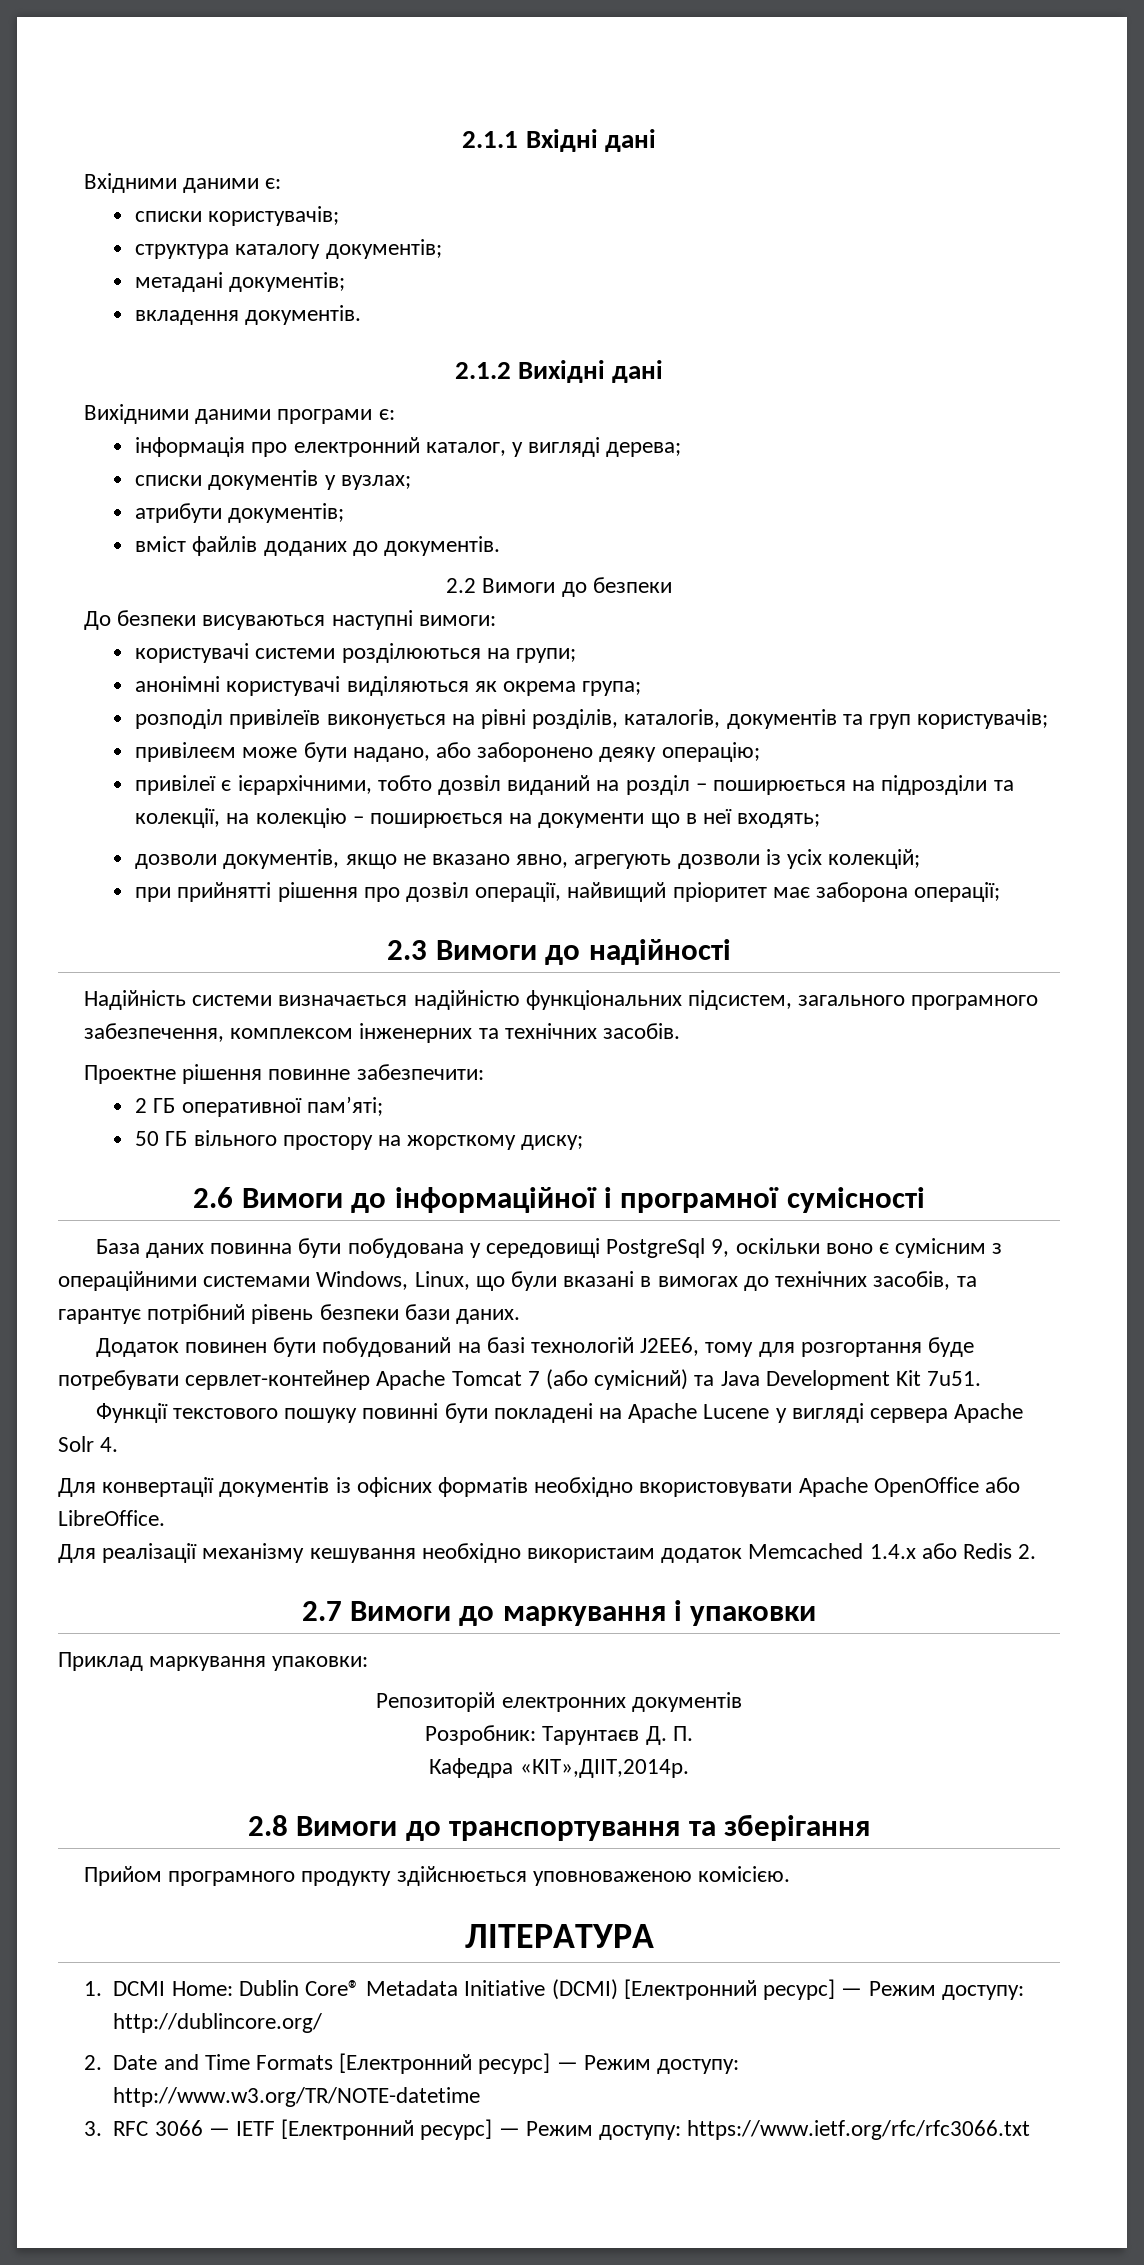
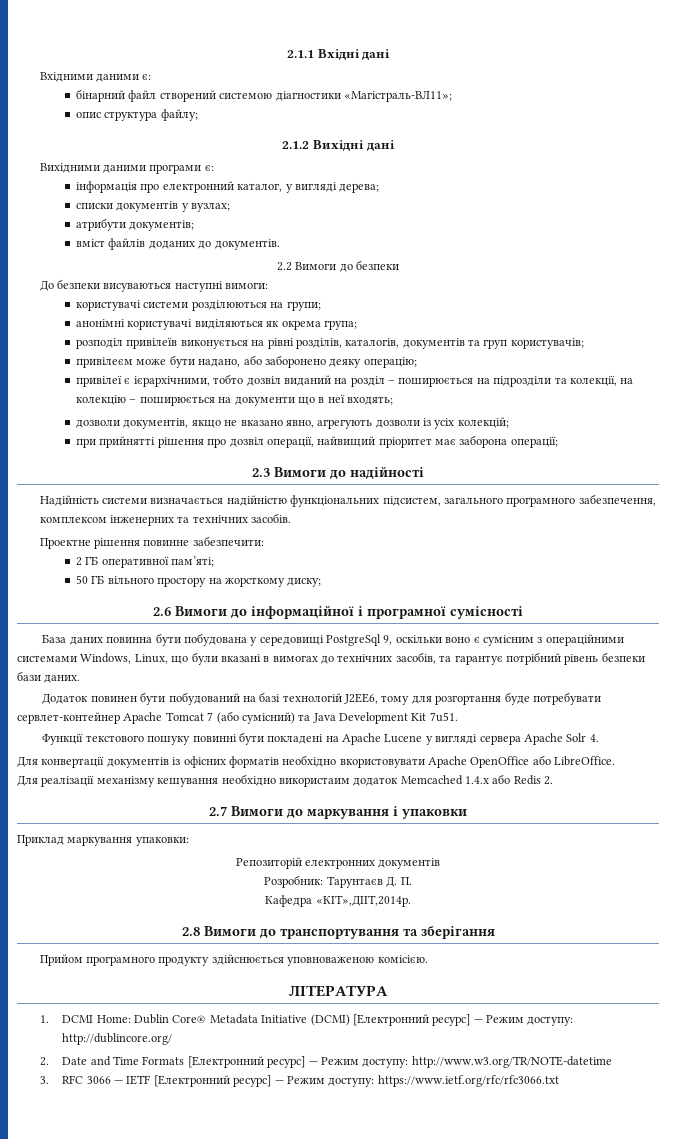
- списки користувачів;
- структура каталогу документів;
- метадані документів;
- вкладення документів.
+ бінарний файл створений системою діагностики «Магістраль-ВЛ11»;
+ опис структура файлу;

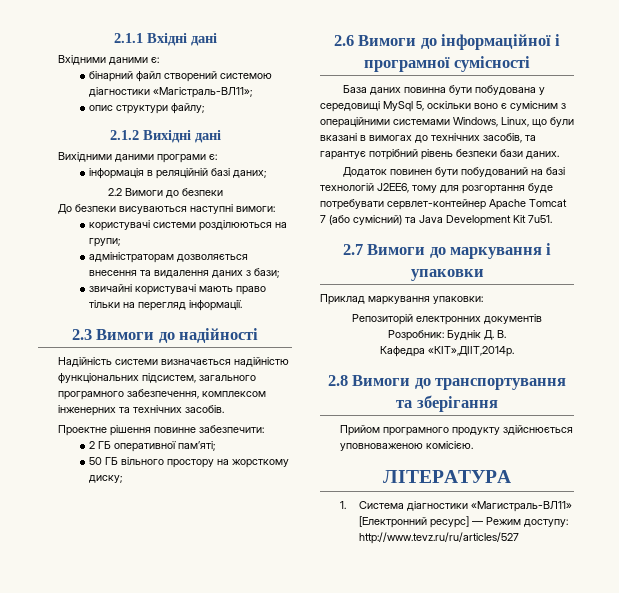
- опис структура файлу;
+ опис структури файлу;
- інформація про електронний каталог, у вигляді дерева;
- списки документів у вузлах;
- атрибути документів;
- вміст файлів доданих до документів.
+ інформація в реляційній базі даних;
- анонімні користувачі виділяються як окрема група;
- розподіл привілеїв виконується на рівні розділів, каталогів, документів та груп користувачів;
- привілеєм може бути надано, або заборонено деяку операцію;
- привілеї є ієрархічними, тобто дозвіл виданий на розділ – поширюється на підрозділи та колекції, на колекцію – поширюється на документи що в неї входять;
- дозволи документів, якщо не вказано явно, агрегують дозволи із усіх колекцій;
- при прийнятті рішення про дозвіл операції, найвищий пріоритет має заборона операції;
+ адміністраторам дозволяється внесення та видалення даних з бази;
+ звичайні користувачі мають право тільки на перегляд інформації.
- База даних повинна бути побудована у середовищі PostgreSql 9, оскільки воно є сумісним з операційними системами Windows, Linux, що були вказані в вимогах до технічних засобів, та гарантує потрібний рівень безпеки бази даних.
+ База даних повинна бути побудована у середовищі MySql 5, оскільки воно є сумісним з операційними системами Windows, Linux, що були вказані в вимогах до технічних засобів, та гарантує потрібний рівень безпеки бази даних.
- Функції текстового пошуку повинні бути покладені на Apache Lucene у вигляді сервера Apache Solr 4.
- Для конвертації документів із офісних форматів необхідно вкористовувати Apache OpenOffice або LibreOffice.
- Для реалізації механізму кешування необхідно використаим додаток Memcached 1.4.x або Redis 2.
- Розробник: Тарунтаєв Д. П.
+ Розробник: Буднік Д. В.
- 1. DCMI Home: Dublin Core® Metadata Initiative (DCMI) [Електронний ресурс] — Режим доступу: http://dublincore.org/
- 2. Date and Time Formats [Електронний ресурс] — Режим доступу: http://www.w3.org/TR/NOTE-datetime
- 3. RFC 3066 — IETF [Електронний ресурс] — Режим доступу: https://www.ietf.org/rfc/rfc3066.txt
+ 1. Система діагностики «Магистраль-ВЛ11» [Електронний ресурс] — Режим доступу: http://www.tevz.ru/ru/articles/527

